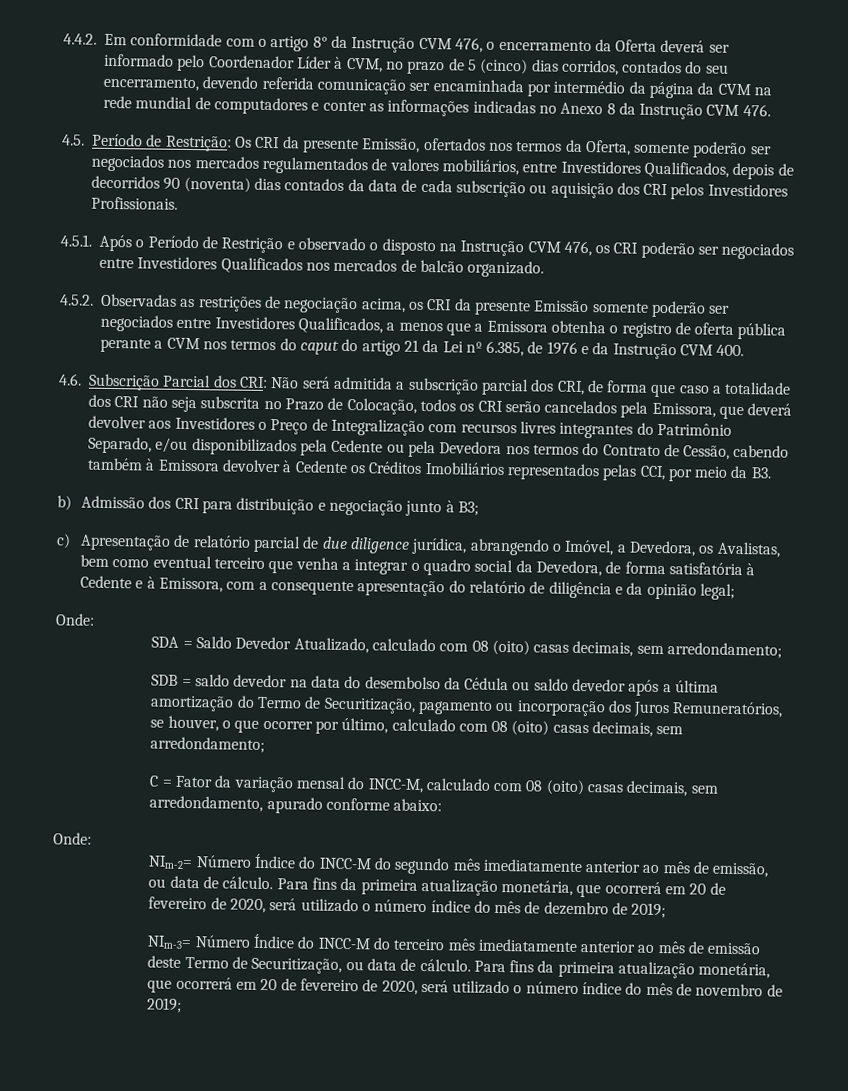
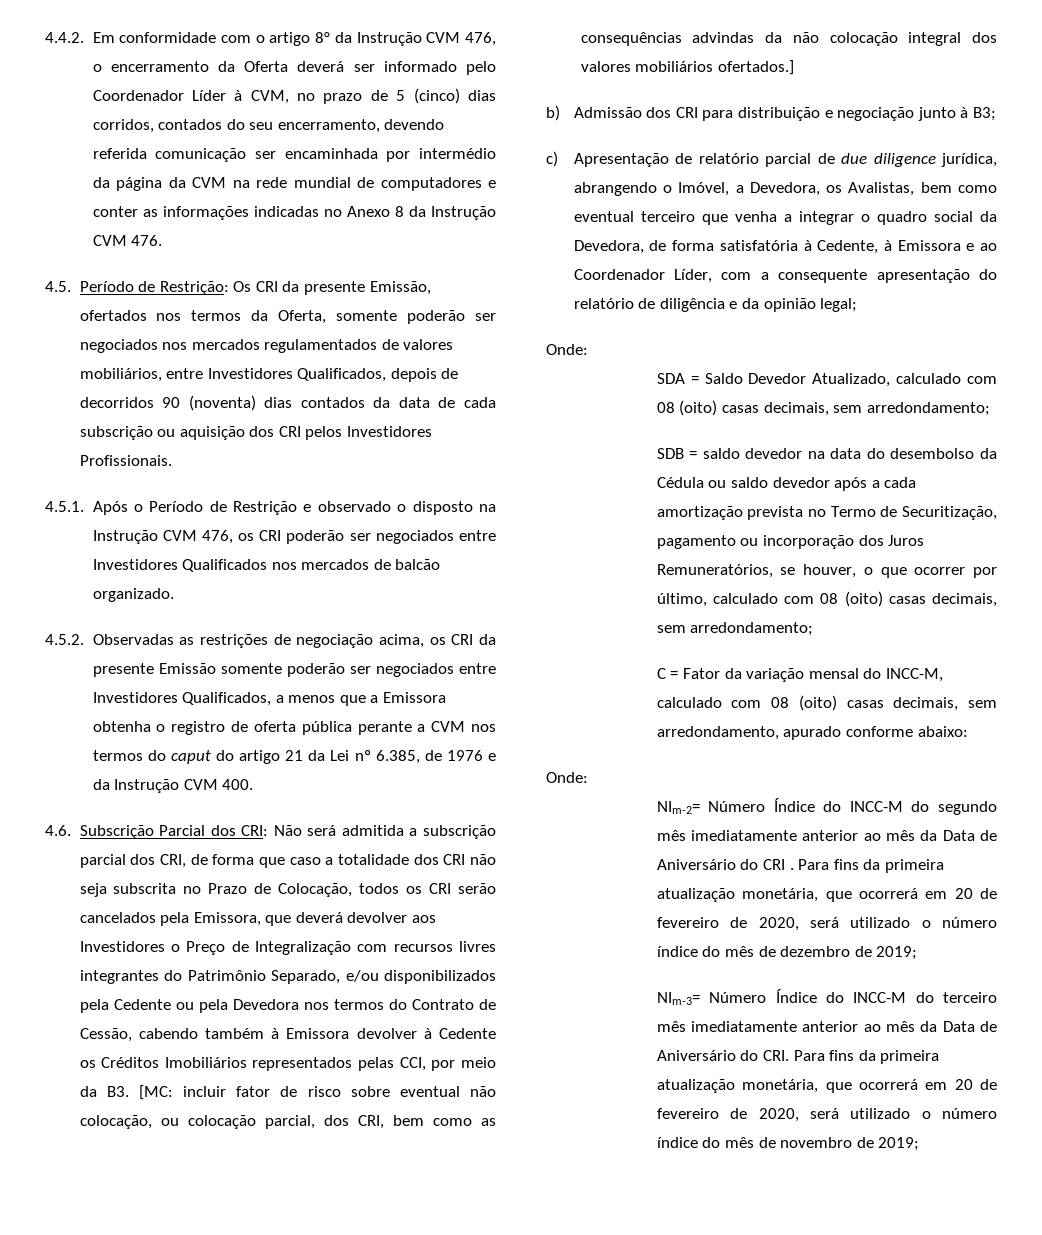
- Não será admitida a subscrição parcial dos CRI, de forma que caso a totalidade dos CRI não seja subscrita no Prazo de Colocação, todos os CRI serão cancelados pela Emissora, que deverá devolver aos Investidores o Preço de Integralização com recursos livres integrantes do Patrimônio Separado, e/ou disponibilizados pela Cedente ou pela Devedora nos termos do Contrato de Cessão, cabendo também à Emissora devolver à Cedente os Créditos Imobiliários representados pelas CCI, por meio da B3.
+ Não será admitida a subscrição parcial dos CRI, de forma que caso a totalidade dos CRI não seja subscrita no Prazo de Colocação, todos os CRI serão cancelados pela Emissora, que deverá devolver aos Investidores o Preço de Integralização com recursos livres integrantes do Patrimônio Separado, e/ou disponibilizados pela Cedente ou pela Devedora nos termos do Contrato de Cessão, cabendo também à Emissora devolver à Cedente os Créditos Imobiliários representados pelas CCI, por meio da B3. [MC: incluir fator de risco sobre eventual não colocação, ou colocação parcial, dos CRI, bem como as consequências advindas da não colocação integral dos valores mobiliários ofertados.]
- c) Apresentação de relatório parcial de due diligence jurídica, abrangendo o Imóvel, a Devedora, os Avalistas, bem como eventual terceiro que venha a integrar o quadro social da Devedora, de forma satisfatória à Cedente e à Emissora, com a consequente apresentação do relatório de diligência e da opinião legal;
+ c) Apresentação de relatório parcial de due diligence jurídica, abrangendo o Imóvel, a Devedora, os Avalistas, bem como eventual terceiro que venha a integrar o quadro social da Devedora, de forma satisfatória à Cedente, à Emissora e ao Coordenador Líder, com a consequente apresentação do relatório de diligência e da opinião legal;
- SDB = saldo devedor na data do desembolso da Cédula ou saldo devedor após a última amortização do Termo de Securitização, pagamento ou incorporação dos Juros Remuneratórios, se houver, o que ocorrer por último, calculado com 08 (oito) casas decimais, sem arredondamento;
+ SDB = saldo devedor na data do desembolso da Cédula ou saldo devedor após a cada amortização prevista no Termo de Securitização, pagamento ou incorporação dos Juros Remuneratórios, se houver, o que ocorrer por último, calculado com 08 (oito) casas decimais, sem arredondamento;
- NIm-2= Número Índice do INCC-M do segundo mês imediatamente anterior ao mês de emissão, ou data de cálculo.
+ NIm-2= Número Índice do INCC-M do segundo mês imediatamente anterior ao mês da Data de Aniversário do CRI .
- NIm-3= Número Índice do INCC-M do terceiro mês imediatamente anterior ao mês de emissão deste Termo de Securitização, ou data de cálculo. Para fins da primeira atualização monetária, que ocorrerá em 20 de fevereiro de 2020, será utilizado o número índice do mês de novembro de 2019;
+ NIm-3= Número Índice do INCC-M do terceiro mês imediatamente anterior ao mês da Data de Aniversário do CRI. Para fins da primeira atualização monetária, que ocorrerá em 20 de fevereiro de 2020, será utilizado o número índice do mês de novembro de 2019;

